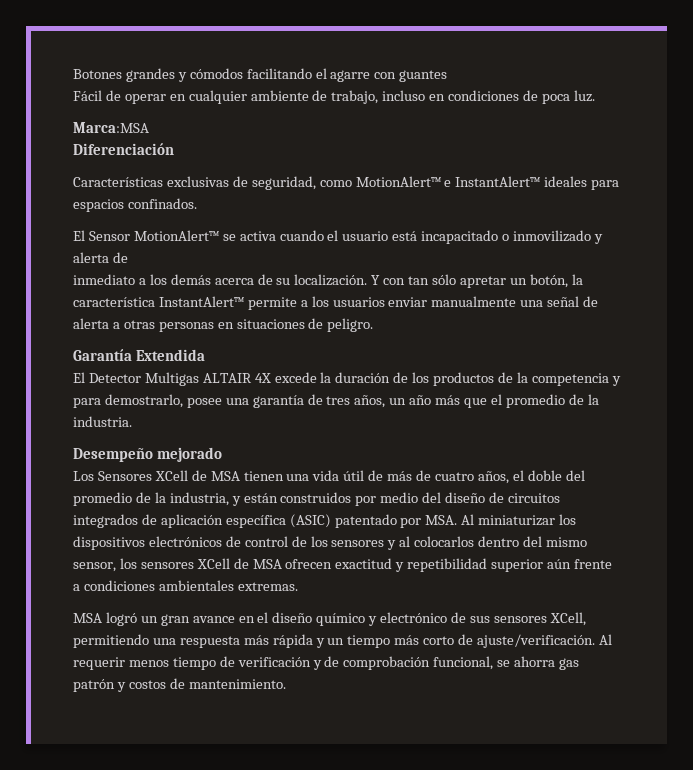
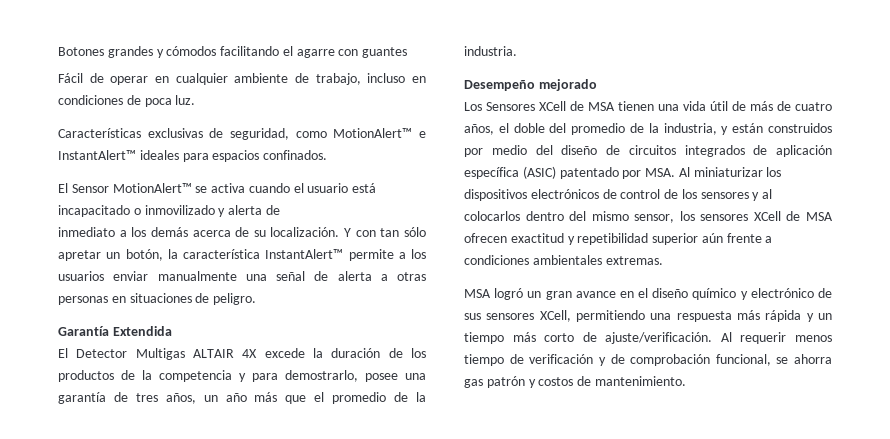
- Marca:MSA
- Diferenciación

